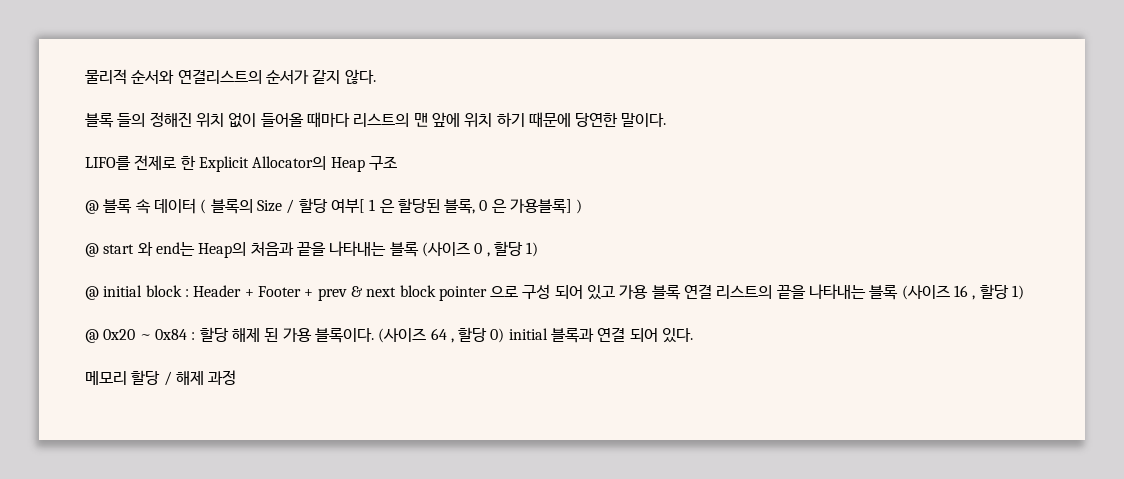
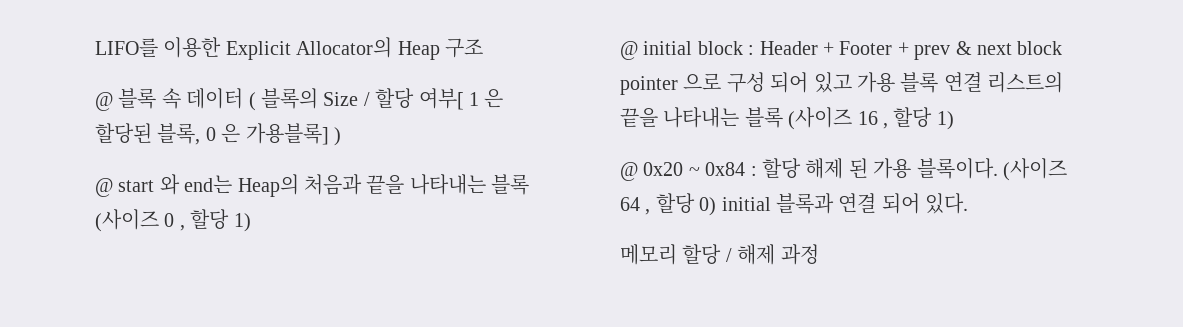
- 물리적 순서와 연결리스트의 순서가 같지 않다.
- 블록 들의 정해진 위치 없이 들어올 때마다 리스트의 맨 앞에 위치 하기 때문에 당연한 말이다.
- LIFO를 전제로 한 Explicit Allocator의 Heap 구조
+ LIFO를 이용한 Explicit Allocator의 Heap 구조

